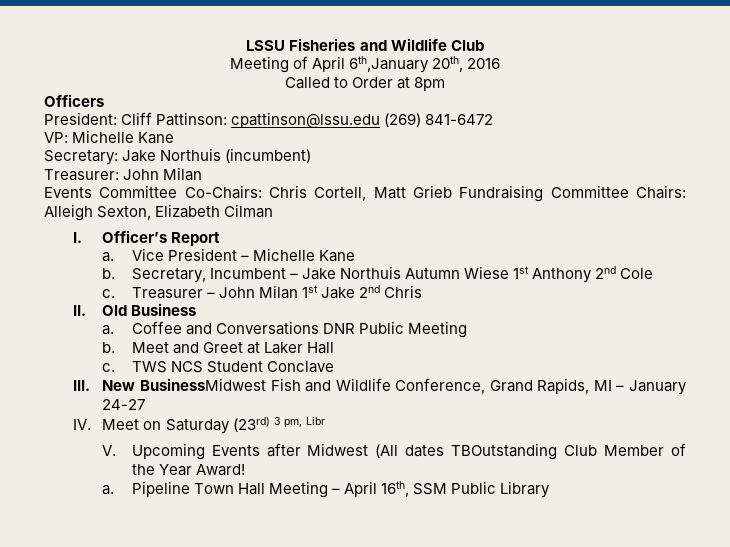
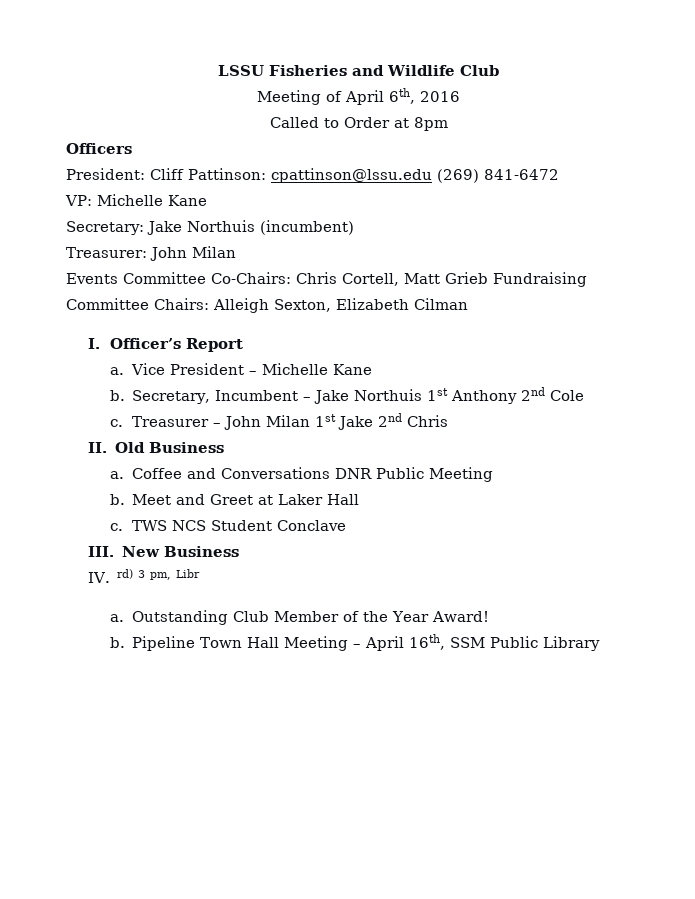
- Meeting of April 6th,January 20th, 2016
+ Meeting of April 6th, 2016
- Secretary, Incumbent – Jake Northuis Autumn Wiese 1st Anthony 2nd Cole
+ Secretary, Incumbent – Jake Northuis 1st Anthony 2nd Cole
- III. New BusinessMidwest Fish and Wildlife Conference, Grand Rapids, MI – January 24-27
- IV. Meet on Saturday (23rd) 3 pm, Libr
- V. Upcoming Events after Midwest (All dates TBOutstanding Club Member of the Year Award!
- a.
+ III. New Business
+ IV. rd) 3 pm, Libr
+ a. Outstanding Club Member of the Year Award!
+ b.

